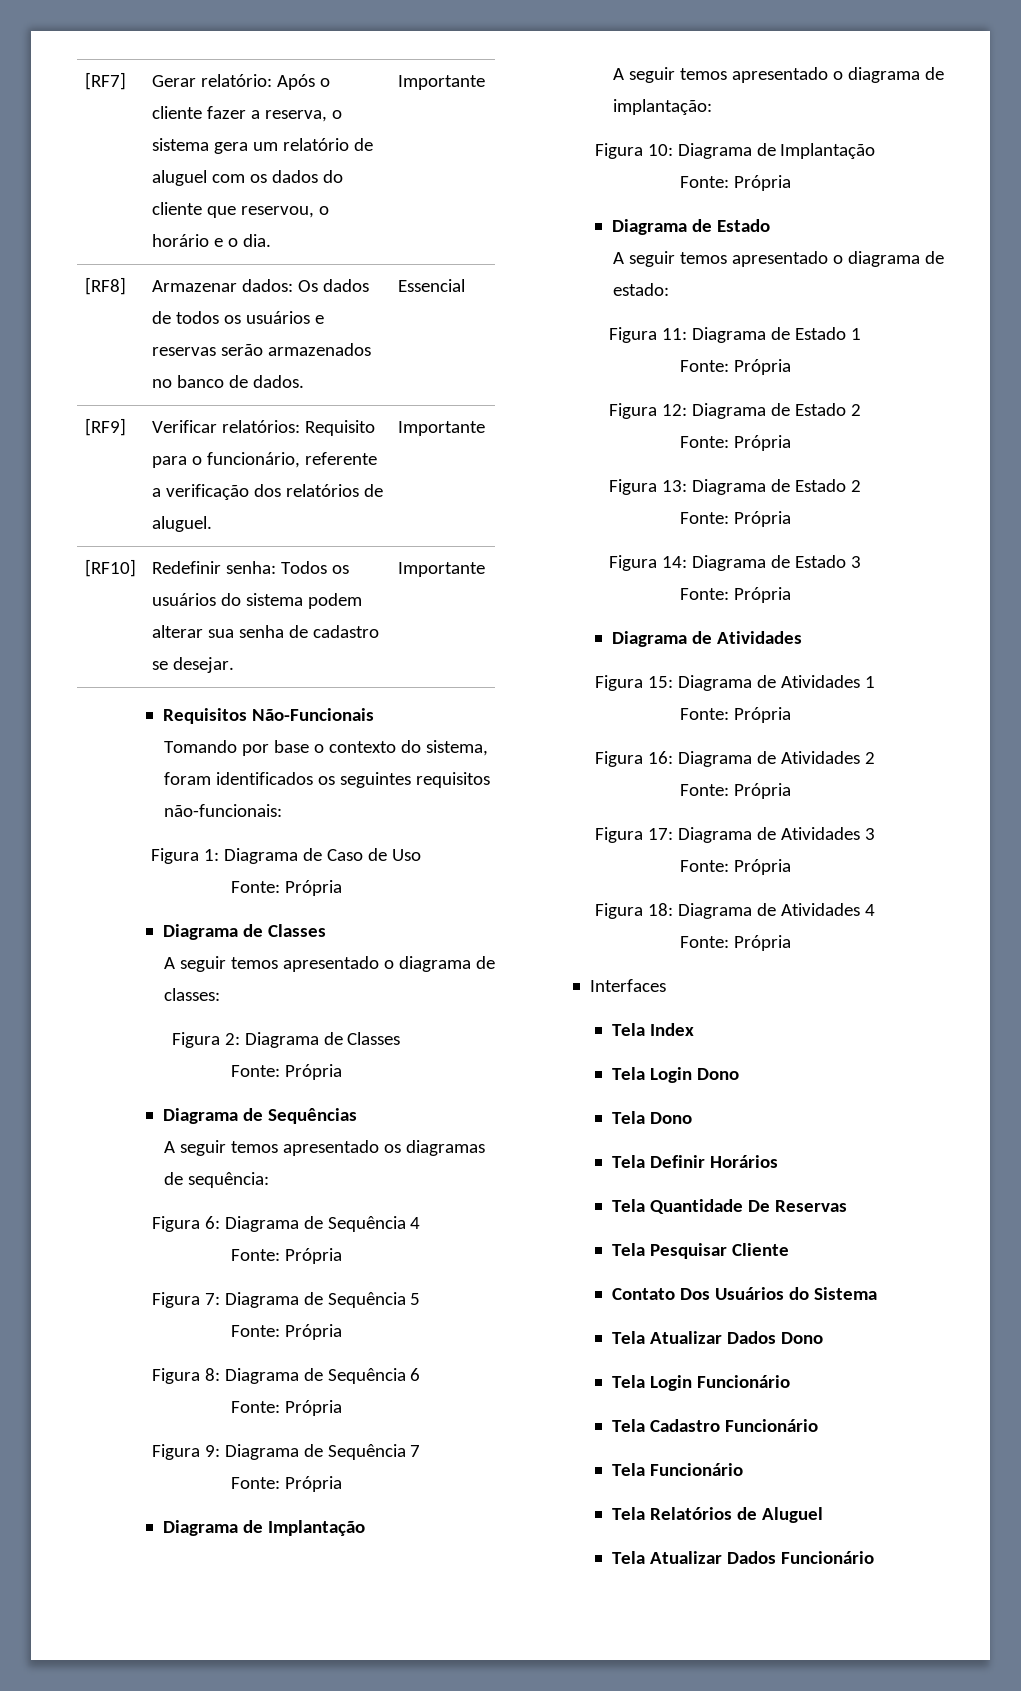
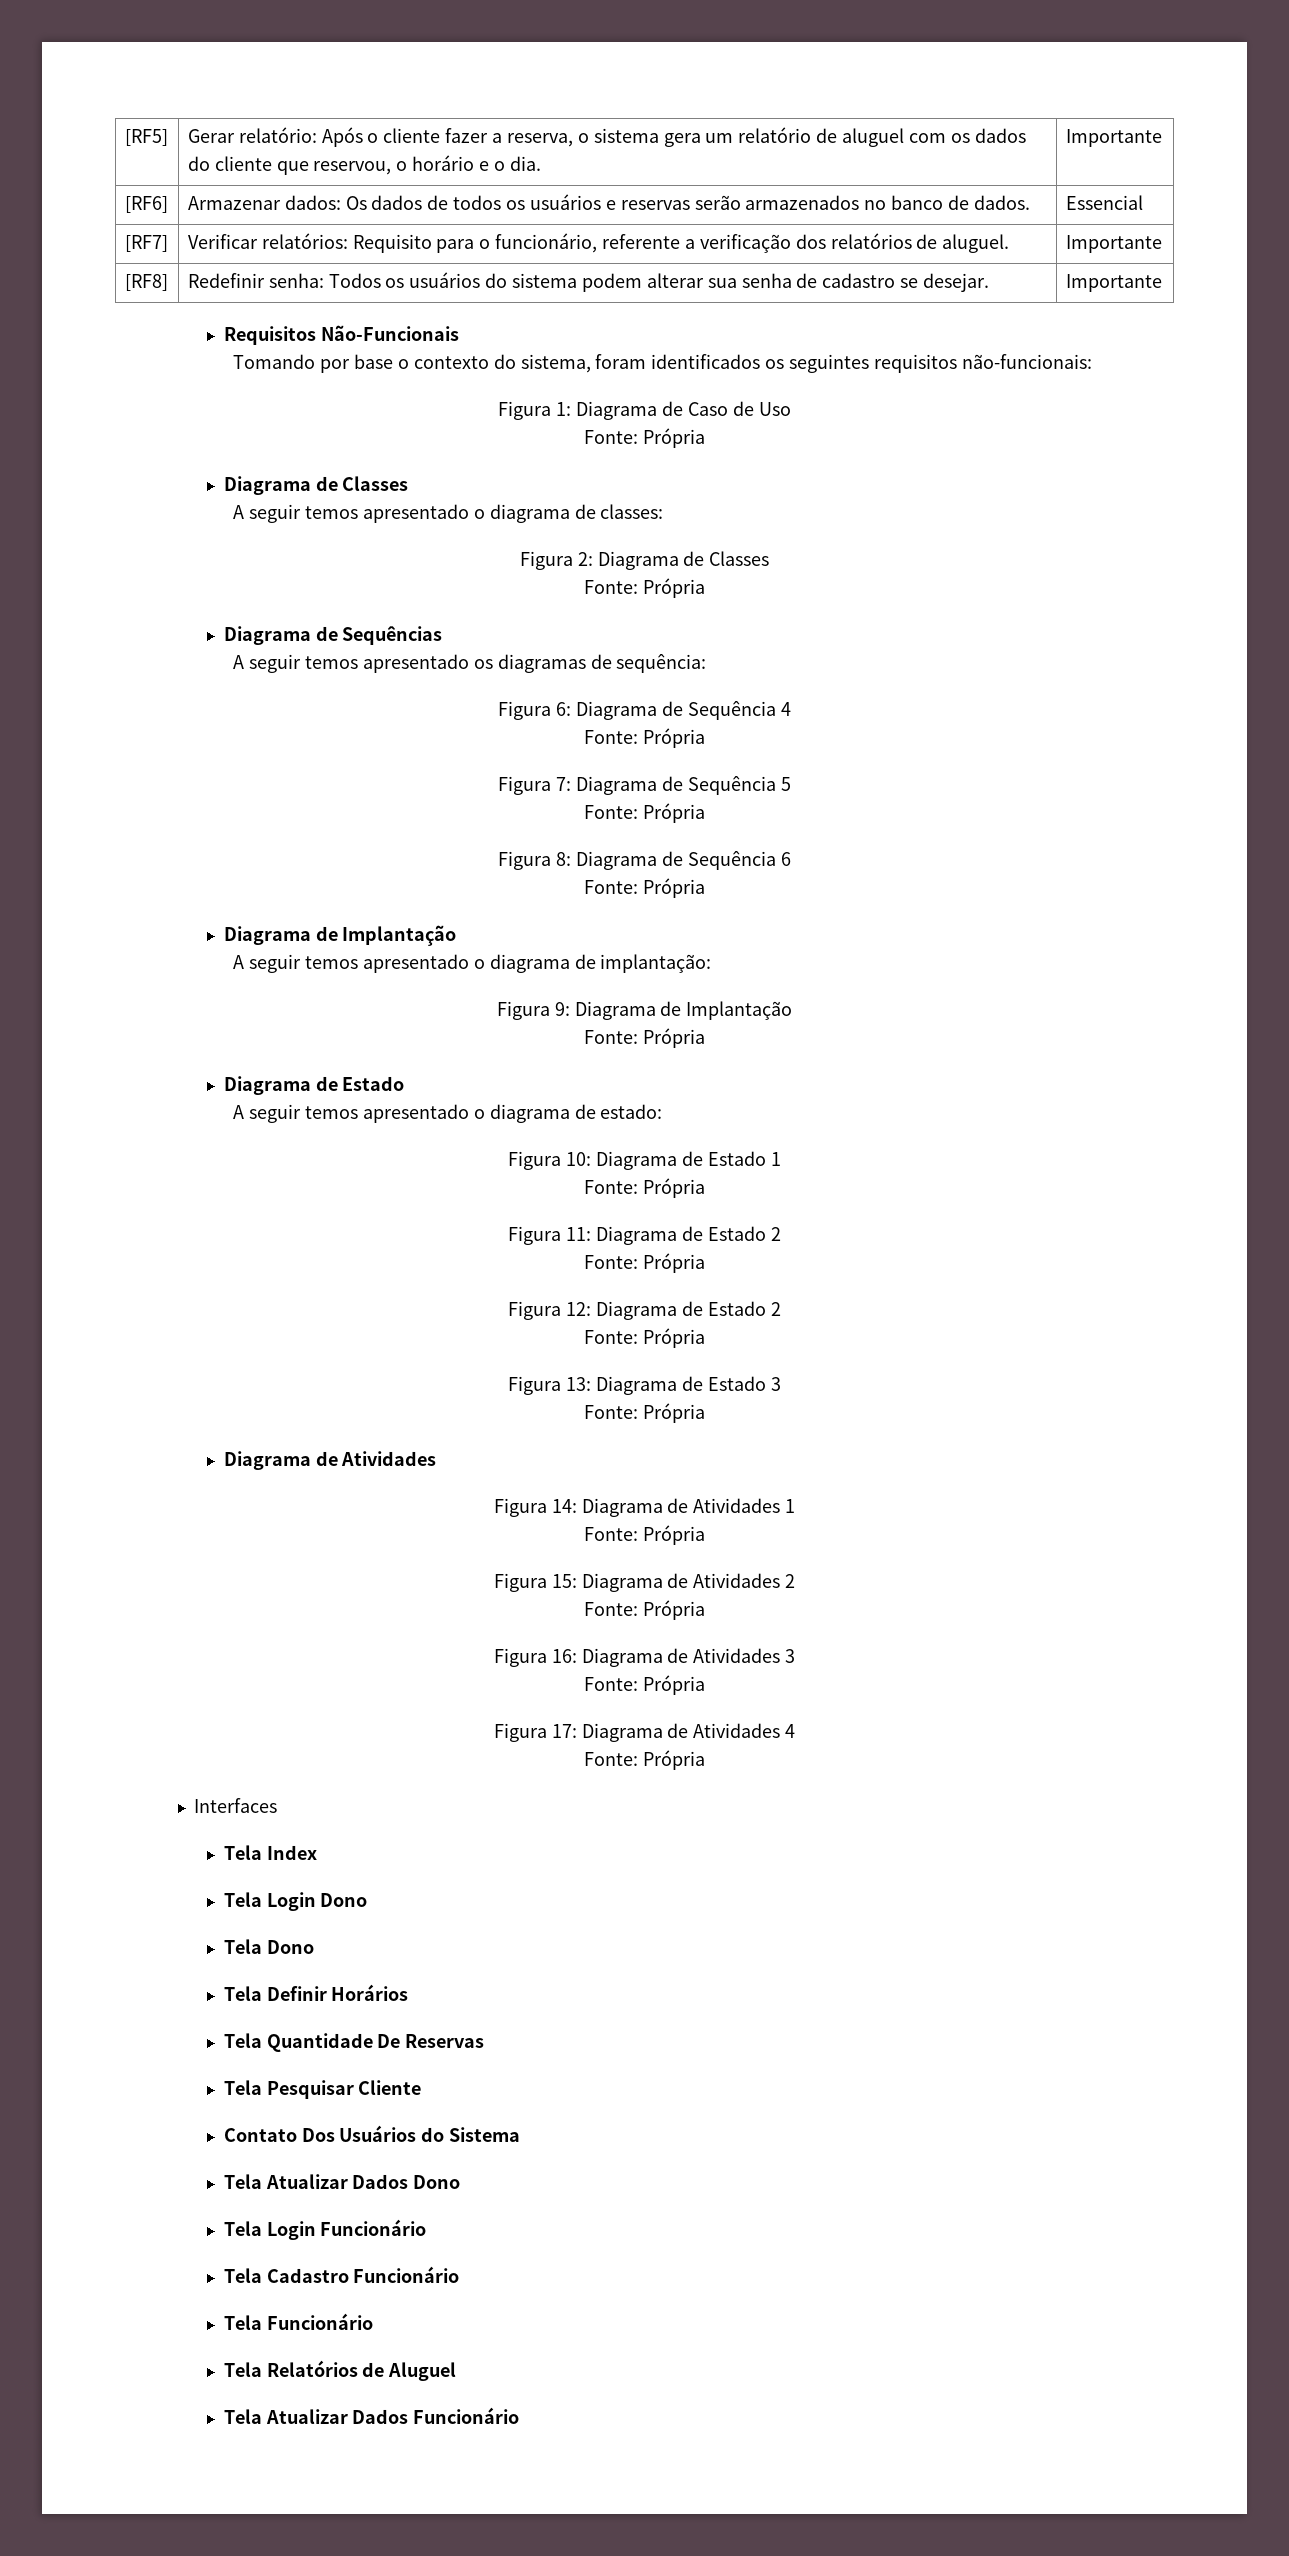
- [RF7] | Gerar relatório: Após o cliente fazer a reserva, o sistema gera um relatório de aluguel com os dados do cliente que reservou, o horário e o dia. | Importante
+ [RF5] | Gerar relatório: Após o cliente fazer a reserva, o sistema gera um relatório de aluguel com os dados do cliente que reservou, o horário e o dia. | Importante
- [RF8] | Armazenar dados: Os dados de todos os usuários e reservas serão armazenados no banco de dados. | Essencial
+ [RF6] | Armazenar dados: Os dados de todos os usuários e reservas serão armazenados no banco de dados. | Essencial
- [RF9] | Verificar relatórios: Requisito para o funcionário, referente a verificação dos relatórios de aluguel. | Importante
+ [RF7] | Verificar relatórios: Requisito para o funcionário, referente a verificação dos relatórios de aluguel. | Importante
- [RF10] | Redefinir senha: Todos os usuários do sistema podem alterar sua senha de cadastro se desejar. | Importante
+ [RF8] | Redefinir senha: Todos os usuários do sistema podem alterar sua senha de cadastro se desejar. | Importante
- Figura 9: Diagrama de Sequência 7
- Fonte: Própria
- Figura 10: Diagrama de Implantação
+ Figura 9: Diagrama de Implantação
+ Figura 10: Diagrama de Estado 1
+ Fonte: Própria
- Figura 11: Diagrama de Estado 1
+ Figura 11: Diagrama de Estado 2
- Figura 13: Diagrama de Estado 2
- Fonte: Própria
- Figura 14: Diagrama de Estado 3
+ Figura 13: Diagrama de Estado 3
- Figura 15: Diagrama de Atividades 1
+ Figura 14: Diagrama de Atividades 1
- Figura 16: Diagrama de Atividades 2
+ Figura 15: Diagrama de Atividades 2
- Figura 17: Diagrama de Atividades 3
+ Figura 16: Diagrama de Atividades 3
- Figura 18: Diagrama de Atividades 4
+ Figura 17: Diagrama de Atividades 4

